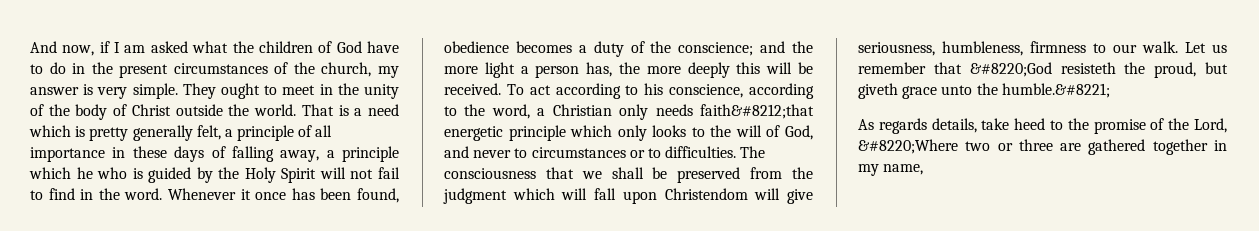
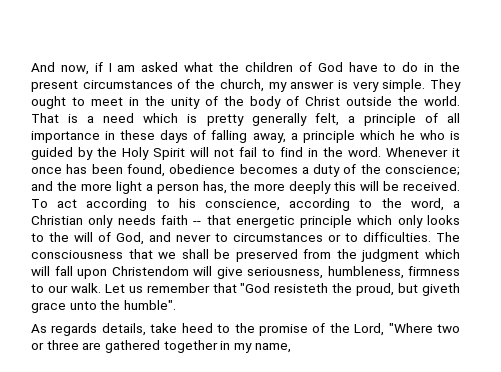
- To act according to his conscience, according to the word, a Christian only needs faith&#8212;that energetic principle which only looks to the will of God, and never to circumstances or to difficulties.
+ To act according to his conscience, according to the word, a Christian only needs faith -- that energetic principle which only looks to the will of God, and never to circumstances or to difficulties.
- Let us remember that &#8220;God resisteth the proud, but giveth grace unto the humble.&#8221;
+ Let us remember that "God resisteth the proud, but giveth grace unto the humble".
- As regards details, take heed to the promise of the Lord, &#8220;Where two or three are gathered together in my name,
+ As regards details, take heed to the promise of the Lord, "Where two or three are gathered together in my name,

